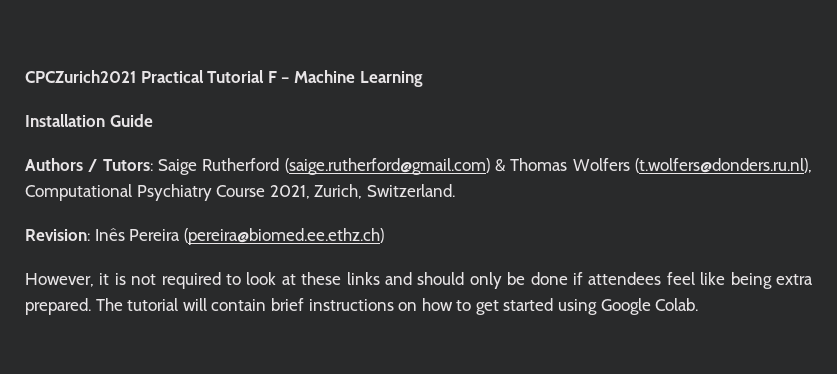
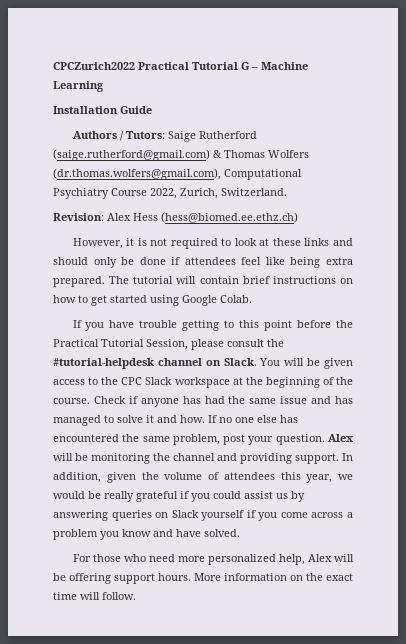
- CPCZurich2021 Practical Tutorial F – Machine Learning
+ CPCZurich2022 Practical Tutorial G – Machine Learning
- Authors / Tutors: Saige Rutherford (saige.rutherford@gmail.com) & Thomas Wolfers (t.wolfers@donders.ru.nl), Computational Psychiatry Course 2021, Zurich, Switzerland.
+ Authors / Tutors: Saige Rutherford (saige.rutherford@gmail.com) & Thomas Wolfers (dr.thomas.wolfers@gmail.com), Computational Psychiatry Course 2022, Zurich, Switzerland.
- Revision: Inês Pereira (pereira@biomed.ee.ethz.ch)
+ Revision: Alex Hess (hess@biomed.ee.ethz.ch)
+ If you have trouble getting to this point before the Practical Tutorial Session, please consult the #tutorial-helpdesk channel on Slack. You will be given access to the CPC Slack workspace at the beginning of the course. Check if anyone has had the same issue and has managed to solve it and how. If no one else has encountered the same problem, post your question. Alex will be monitoring the channel and providing support. In addition, given the volume of attendees this year, we would be really grateful if you could assist us by answering queries on Slack yourself if you come across a problem you know and have solved.
+ For those who need more personalized help, Alex will be offering support hours. More information on the exact time will follow.

